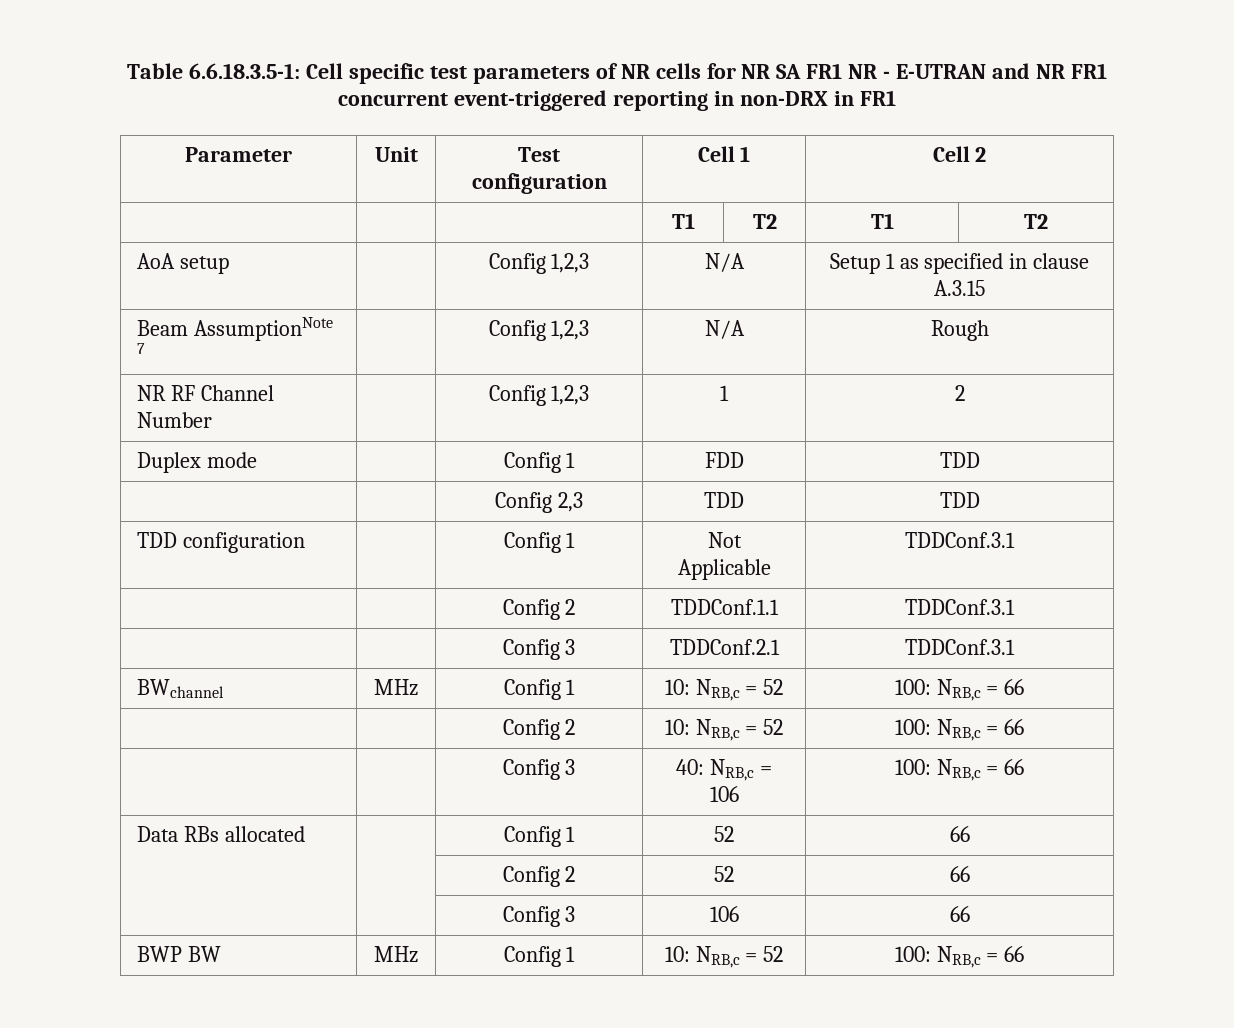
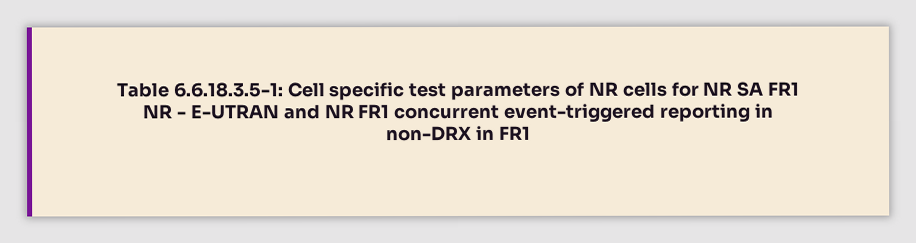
- Parameter | Unit | Test configuration | Cell 1 | Cell 2
- | | | T1 | T2 | T1 | T2
- AoA setup | | Config 1,2,3 | N/A | Setup 1 as specified in clause A.3.15
- Beam AssumptionNote 7 | | Config 1,2,3 | N/A | Rough
- NR RF Channel Number | | Config 1,2,3 | 1 | 2
- Duplex mode | | Config 1 | FDD | TDD
- | | Config 2,3 | TDD | TDD
- TDD configuration | | Config 1 | Not Applicable | TDDConf.3.1
- | | Config 2 | TDDConf.1.1 | TDDConf.3.1
- | | Config 3 | TDDConf.2.1 | TDDConf.3.1
- BWchannel | MHz | Config 1 | 10: NRB,c = 52 | 100: NRB,c = 66
- | | Config 2 | 10: NRB,c = 52 | 100: NRB,c = 66
- | | Config 3 | 40: NRB,c = 106 | 100: NRB,c = 66
- Data RBs allocated | | Config 1 | 52 | 66
- | | Config 2 | 52 | 66
- | | Config 3 | 106 | 66
- BWP BW | MHz | Config 1 | 10: NRB,c = 52 | 100: NRB,c = 66

